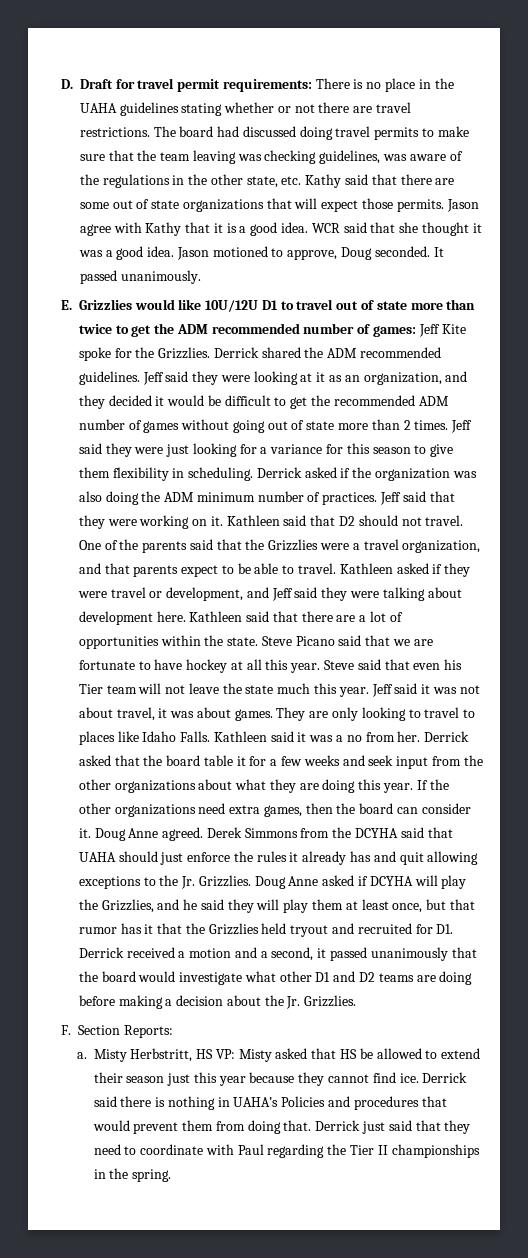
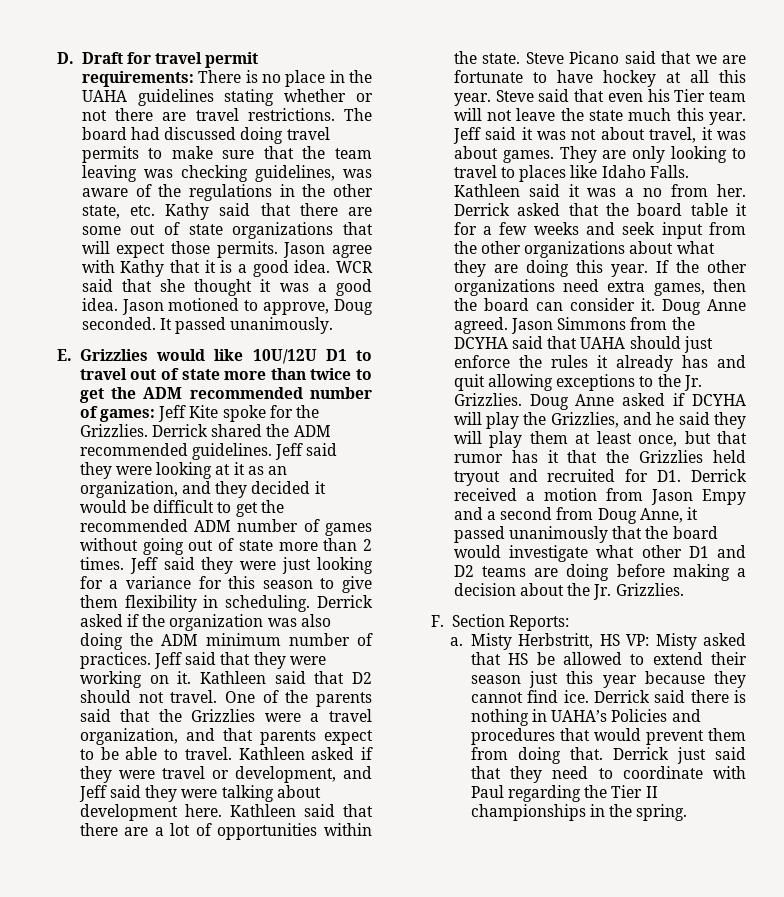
- Derek Simmons from the DCYHA said that UAHA should just enforce the rules it already has and quit allowing exceptions to the Jr. Grizzlies.
+ Jason Simmons from the DCYHA said that UAHA should just enforce the rules it already has and quit allowing exceptions to the Jr. Grizzlies.
- Doug Anne asked if DCYHA will play the Grizzlies, and he said they will play them at least once, but that rumor has it that the Grizzlies held tryout and recruited for D1. Derrick received a motion and a second, it passed unanimously that the board would investigate what other D1 and D2 teams are doing before making a decision about the Jr. Grizzlies.
+ Doug Anne asked if DCYHA will play the Grizzlies, and he said they will play them at least once, but that rumor has it that the Grizzlies held tryout and recruited for D1. Derrick received a motion from Jason Empy and a second from Doug Anne, it passed unanimously that the board would investigate what other D1 and D2 teams are doing before making a decision about the Jr. Grizzlies.

